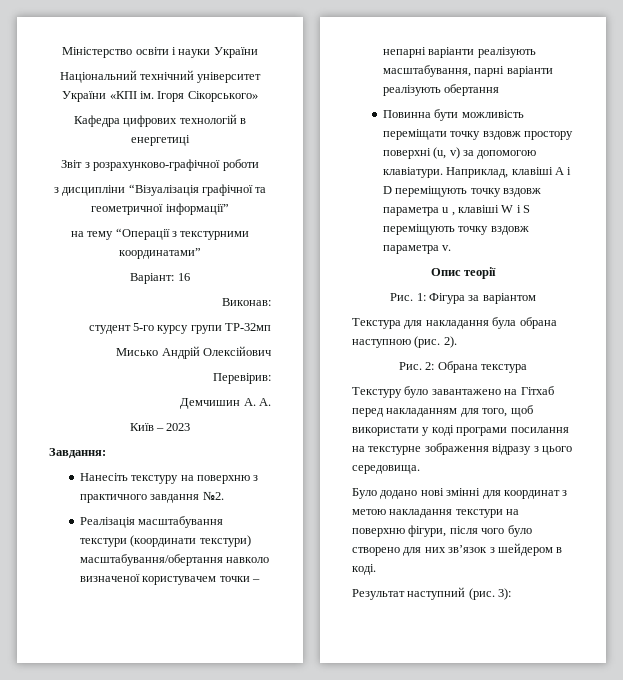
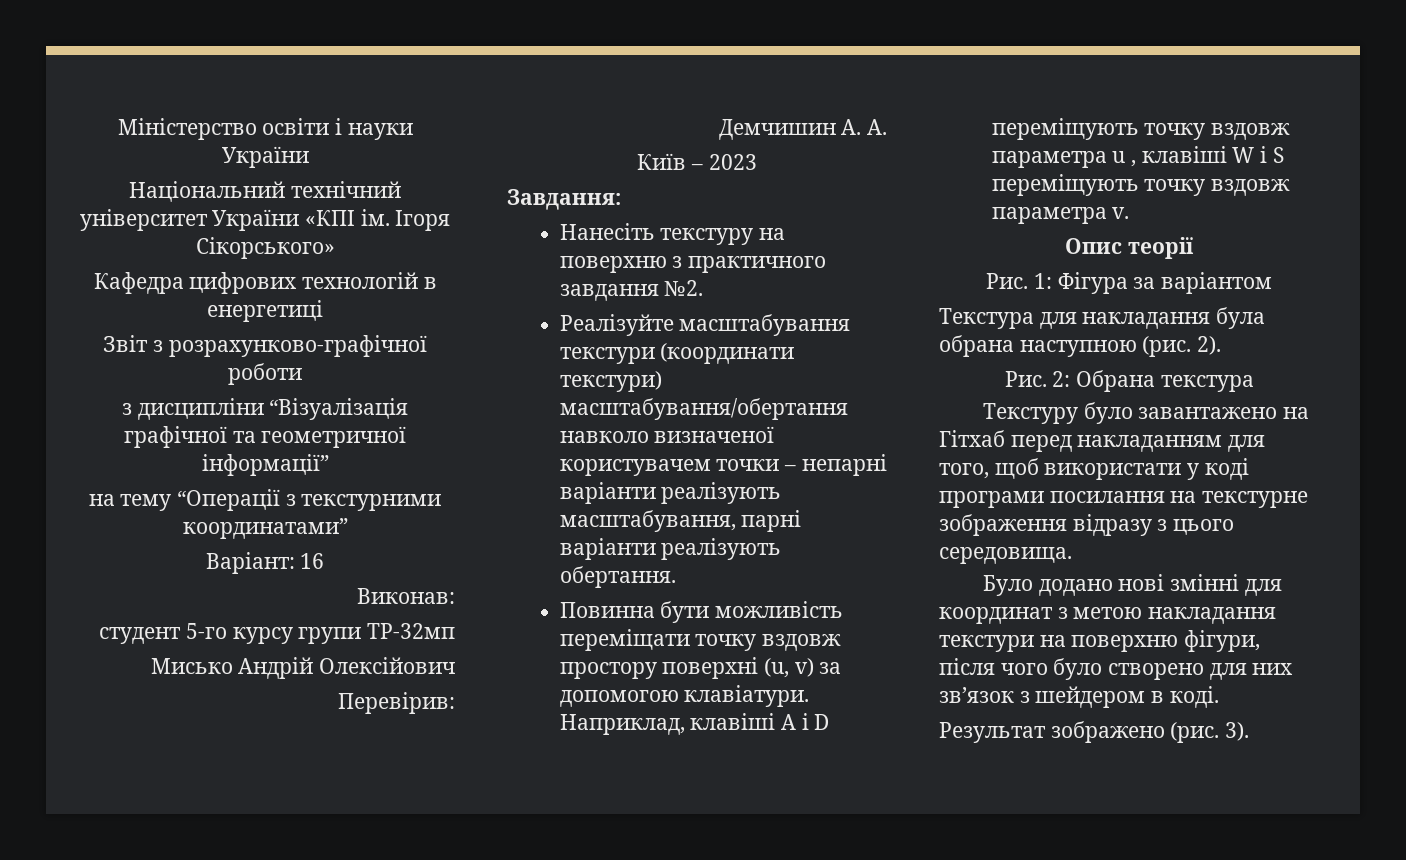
- Реалізація масштабування текстури (координати текстури) масштабування/обертання навколо визначеної користувачем точки – непарні варіанти реалізують масштабування, парні варіанти реалізують обертання
+ Реалізуйте масштабування текстури (координати текстури) масштабування/обертання навколо визначеної користувачем точки – непарні варіанти реалізують масштабування, парні варіанти реалізують обертання.
- Результат наступний (рис. 3):
+ Результат зображено (рис. 3).

